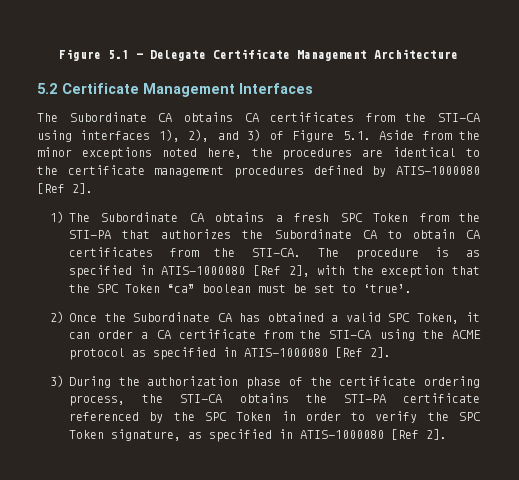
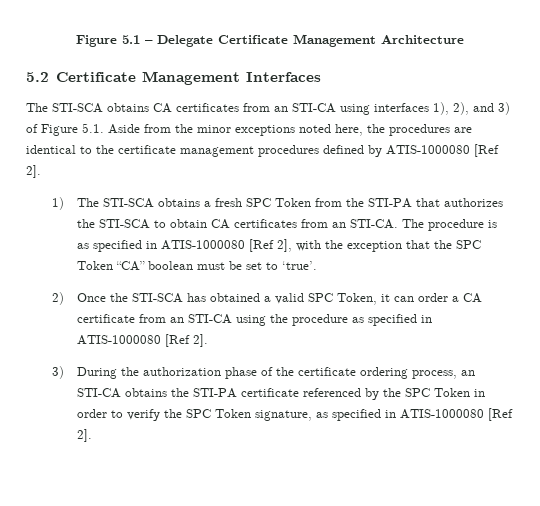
- The Subordinate CA obtains CA certificates from the STI-CA using interfaces 1), 2), and 3) of Figure 5.1. Aside from the minor exceptions noted here, the procedures are identical to the certificate management procedures defined by ATIS-1000080 [Ref 2].
+ The STI-SCA obtains CA certificates from an STI-CA using interfaces 1), 2), and 3) of Figure 5.1. Aside from the minor exceptions noted here, the procedures are identical to the certificate management procedures defined by ATIS-1000080 [Ref 2].
- 1) The Subordinate CA obtains a fresh SPC Token from the STI-PA that authorizes the Subordinate CA to obtain CA certificates from the STI-CA.
+ 1) The STI-SCA obtains a fresh SPC Token from the STI-PA that authorizes the STI-SCA to obtain CA certificates from an STI-CA.
- The procedure is as specified in ATIS-1000080 [Ref 2], with the exception that the SPC Token “ca” boolean must be set to ‘true’.
+ The procedure is as specified in ATIS-1000080 [Ref 2], with the exception that the SPC Token “CA” boolean must be set to ‘true’.
- 2) Once the Subordinate CA has obtained a valid SPC Token, it can order a CA certificate from the STI-CA using the ACME protocol as specified in ATIS-1000080 [Ref 2].
+ 2) Once the STI-SCA has obtained a valid SPC Token, it can order a CA certificate from an STI-CA using the procedure as specified in ATIS-1000080 [Ref 2].
- 3) During the authorization phase of the certificate ordering process, the STI-CA obtains the STI-PA certificate referenced by the SPC Token in order to verify the SPC Token signature, as specified in ATIS-1000080 [Ref 2].
+ 3) During the authorization phase of the certificate ordering process, an STI-CA obtains the STI-PA certificate referenced by the SPC Token in order to verify the SPC Token signature, as specified in ATIS-1000080 [Ref 2].

